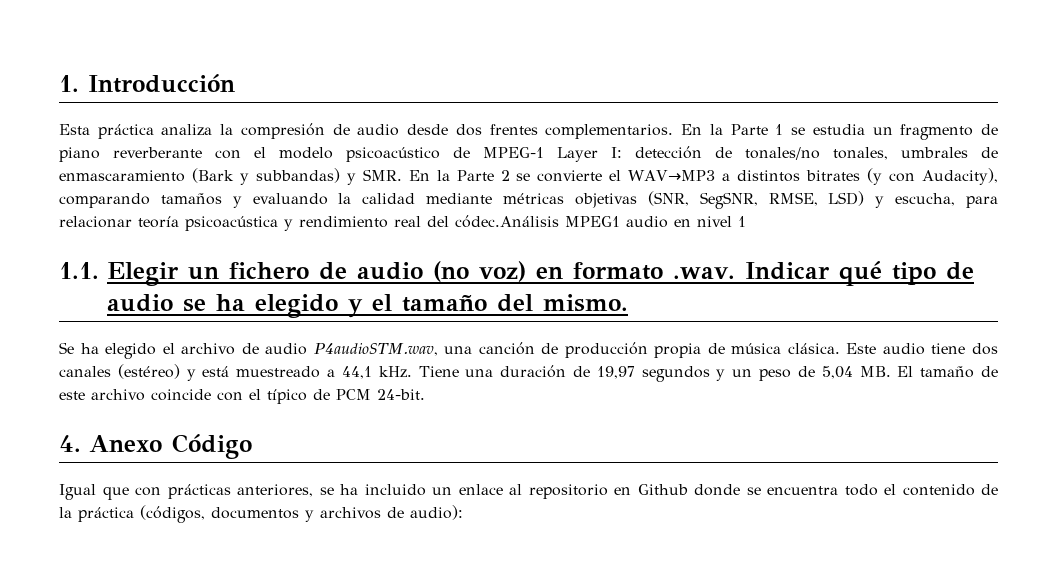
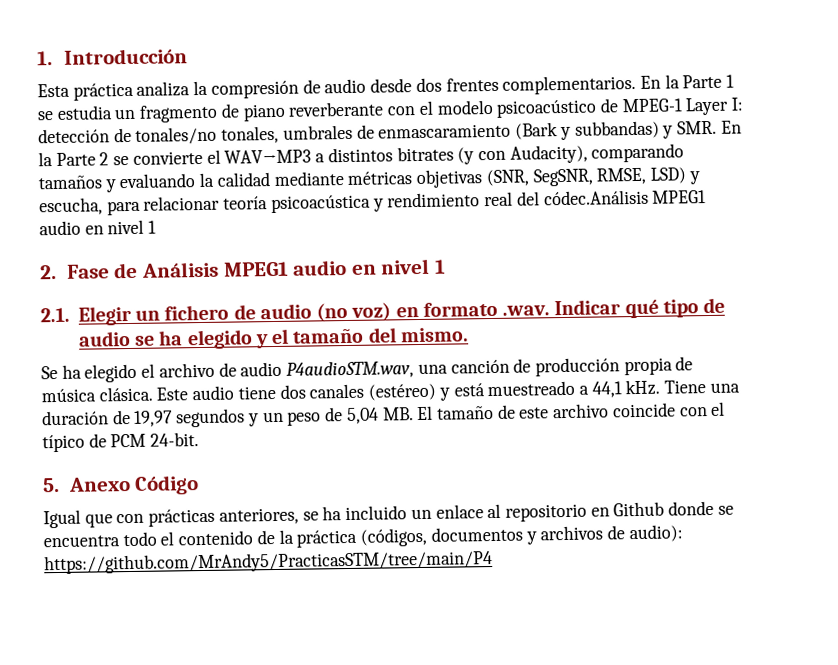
- 1.1. Elegir un fichero de audio (no voz) en formato .wav. Indicar qué tipo de audio se ha elegido y el tamaño del mismo.
+ 2. Fase de Análisis MPEG1 audio en nivel 1
+ 2.1. Elegir un fichero de audio (no voz) en formato .wav. Indicar qué tipo de audio se ha elegido y el tamaño del mismo.
- 4. Anexo Código
+ 5. Anexo Código
- Igual que con prácticas anteriores, se ha incluido un enlace al repositorio en Github donde se encuentra todo el contenido de la práctica (códigos, documentos y archivos de audio):
+ Igual que con prácticas anteriores, se ha incluido un enlace al repositorio en Github donde se encuentra todo el contenido de la práctica (códigos, documentos y archivos de audio): https://github.com/MrAndy5/PracticasSTM/tree/main/P4

